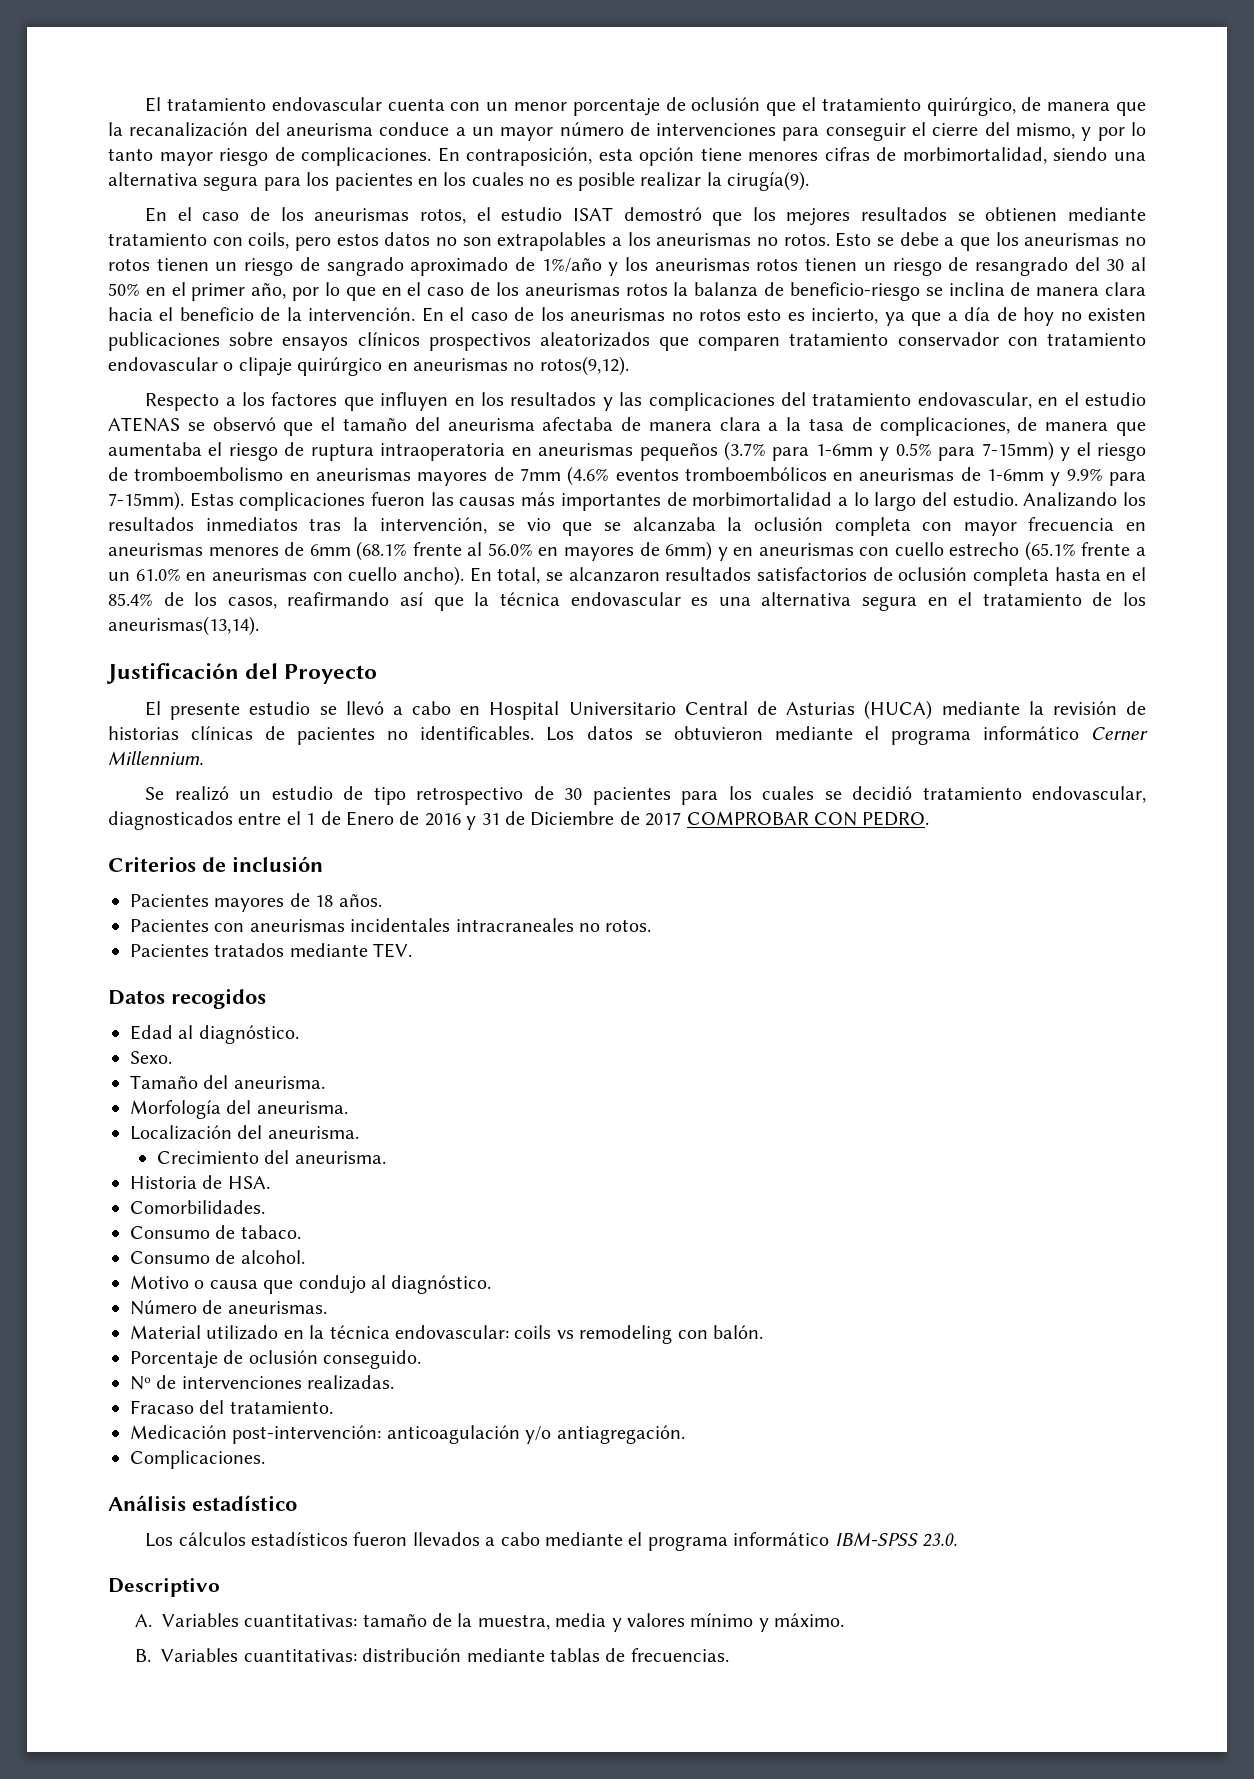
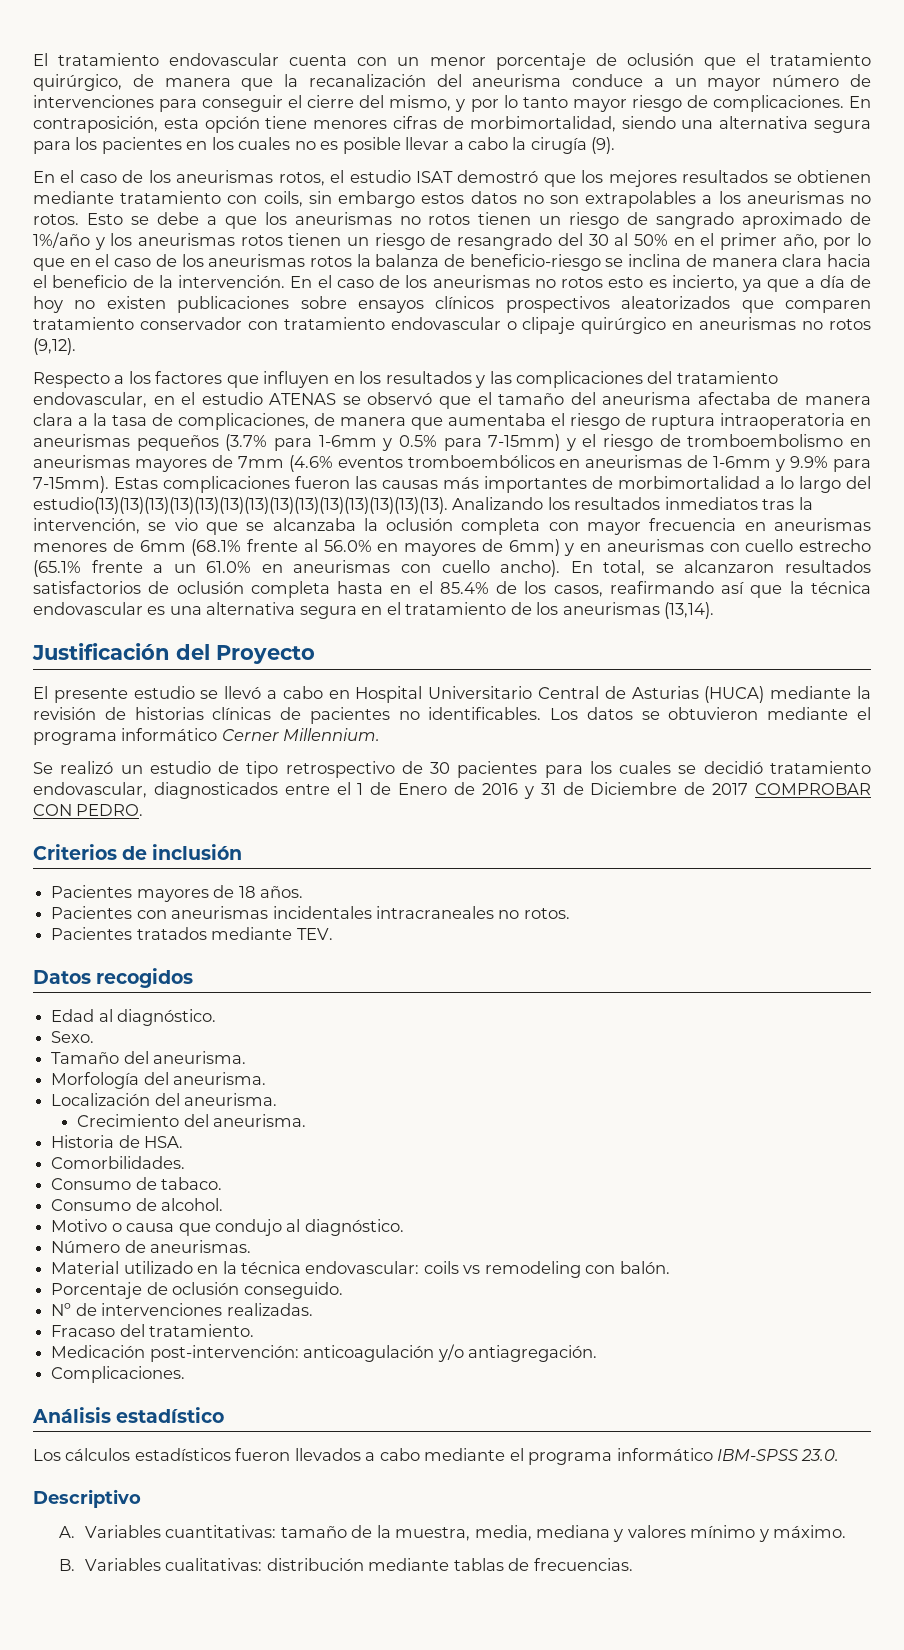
- En contraposición, esta opción tiene menores cifras de morbimortalidad, siendo una alternativa segura para los pacientes en los cuales no es posible realizar la cirugía(9).
+ En contraposición, esta opción tiene menores cifras de morbimortalidad, siendo una alternativa segura para los pacientes en los cuales no es posible llevar a cabo la cirugía (9).
- En el caso de los aneurismas rotos, el estudio ISAT demostró que los mejores resultados se obtienen mediante tratamiento con coils, pero estos datos no son extrapolables a los aneurismas no rotos.
+ En el caso de los aneurismas rotos, el estudio ISAT demostró que los mejores resultados se obtienen mediante tratamiento con coils, sin embargo estos datos no son extrapolables a los aneurismas no rotos.
- En el caso de los aneurismas no rotos esto es incierto, ya que a día de hoy no existen publicaciones sobre ensayos clínicos prospectivos aleatorizados que comparen tratamiento conservador con tratamiento endovascular o clipaje quirúrgico en aneurismas no rotos(9,12).
+ En el caso de los aneurismas no rotos esto es incierto, ya que a día de hoy no existen publicaciones sobre ensayos clínicos prospectivos aleatorizados que comparen tratamiento conservador con tratamiento endovascular o clipaje quirúrgico en aneurismas no rotos (9,12).
- Estas complicaciones fueron las causas más importantes de morbimortalidad a lo largo del estudio.
+ Estas complicaciones fueron las causas más importantes de morbimortalidad a lo largo del estudio(13)(13)(13)(13)(13)(13)(13)(13)(13)(13)(13)(13)(13)(13).
- En total, se alcanzaron resultados satisfactorios de oclusión completa hasta en el 85.4% de los casos, reafirmando así que la técnica endovascular es una alternativa segura en el tratamiento de los aneurismas(13,14).
+ En total, se alcanzaron resultados satisfactorios de oclusión completa hasta en el 85.4% de los casos, reafirmando así que la técnica endovascular es una alternativa segura en el tratamiento de los aneurismas (13,14).
- A. Variables cuantitativas: tamaño de la muestra, media y valores mínimo y máximo.
+ A. Variables cuantitativas: tamaño de la muestra, media, mediana y valores mínimo y máximo.
- B. Variables cuantitativas: distribución mediante tablas de frecuencias.
+ B. Variables cualitativas: distribución mediante tablas de frecuencias.

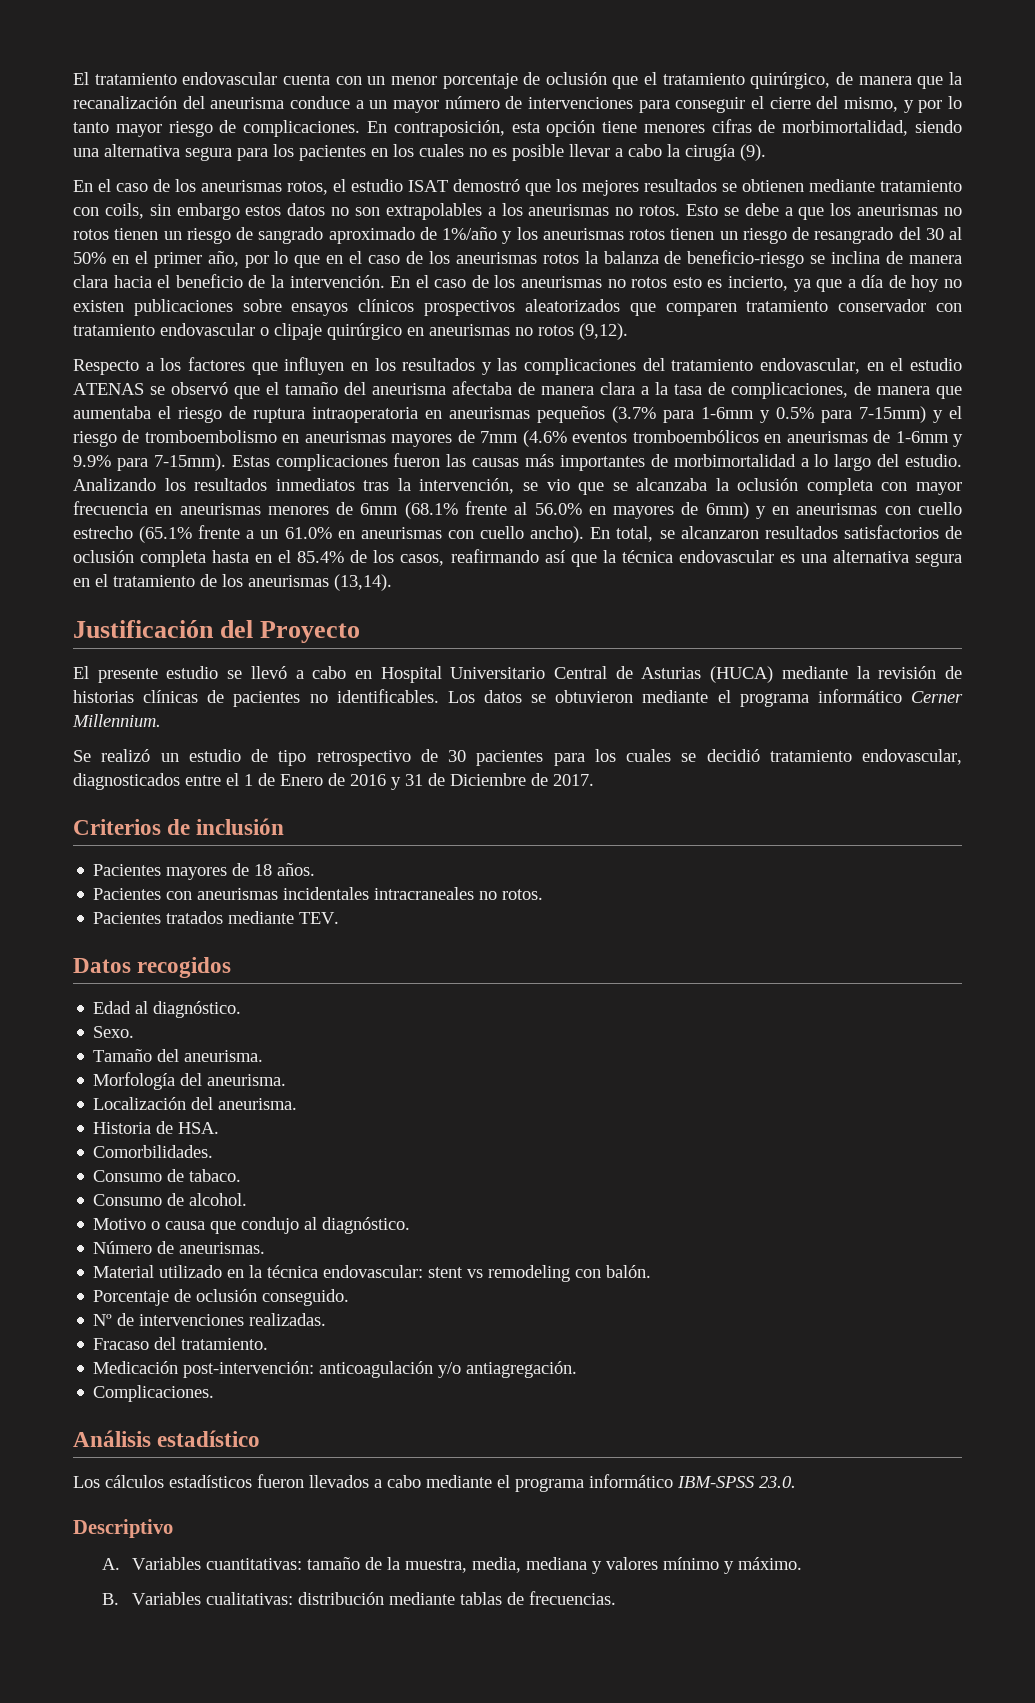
- Estas complicaciones fueron las causas más importantes de morbimortalidad a lo largo del estudio(13)(13)(13)(13)(13)(13)(13)(13)(13)(13)(13)(13)(13)(13).
+ Estas complicaciones fueron las causas más importantes de morbimortalidad a lo largo del estudio.
- Se realizó un estudio de tipo retrospectivo de 30 pacientes para los cuales se decidió tratamiento endovascular, diagnosticados entre el 1 de Enero de 2016 y 31 de Diciembre de 2017 COMPROBAR CON PEDRO.
+ Se realizó un estudio de tipo retrospectivo de 30 pacientes para los cuales se decidió tratamiento endovascular, diagnosticados entre el 1 de Enero de 2016 y 31 de Diciembre de 2017.
- Crecimiento del aneurisma.
- Material utilizado en la técnica endovascular: coils vs remodeling con balón.
+ Material utilizado en la técnica endovascular: stent vs remodeling con balón.

